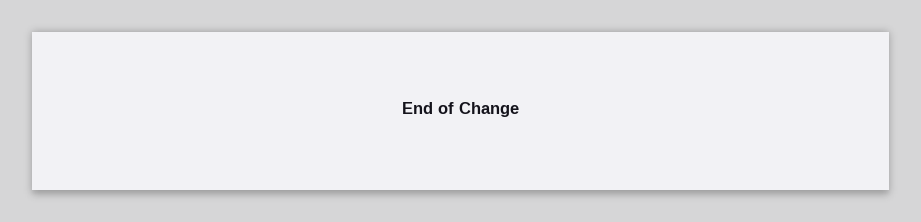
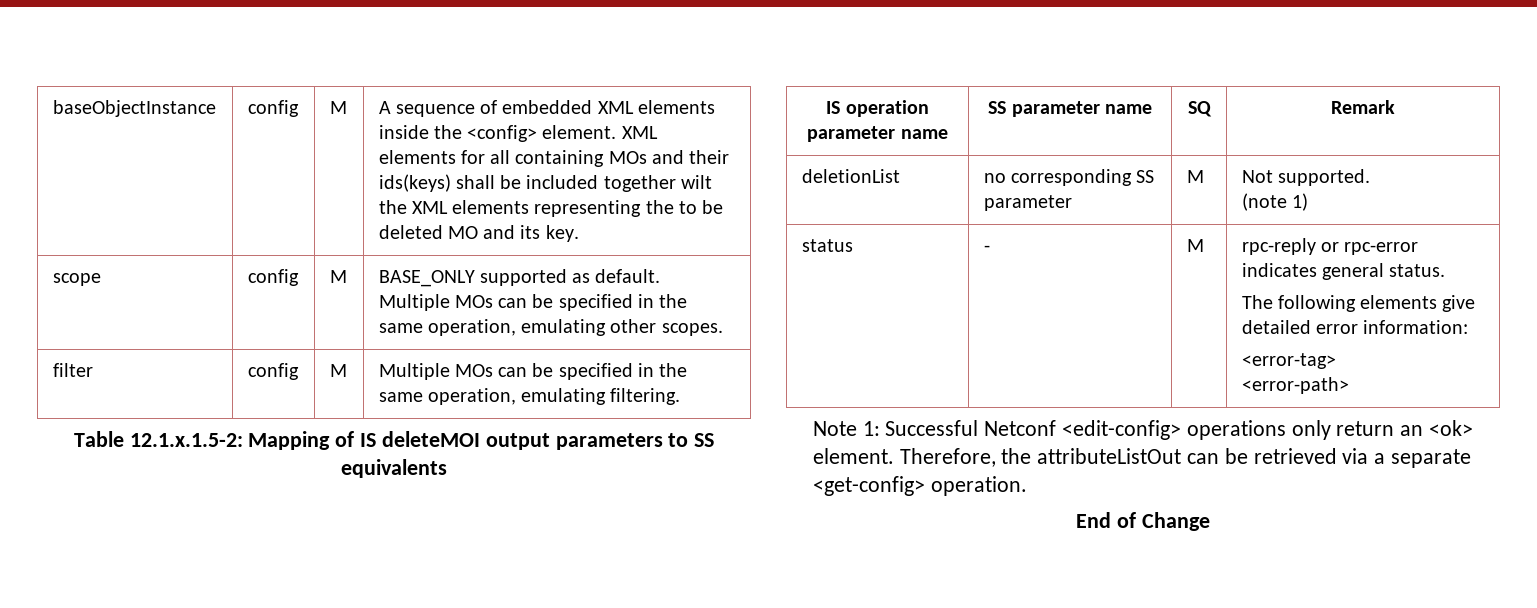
+ baseObjectInstance | config | M | A sequence of embedded XML elements inside the <config> element. XML elements for all containing MOs and their ids(keys) shall be included together wilt the XML elements representing the to be deleted MO and its key.
+ scope | config | M | BASE_ONLY supported as default. Multiple MOs can be specified in the same operation, emulating other scopes.
+ filter | config | M | Multiple MOs can be specified in the same operation, emulating filtering.
+ Table 12.1.x.1.5-2: Mapping of IS deleteMOI output parameters to SS equivalents
+ IS operation parameter name | SS parameter name | SQ | Remark
+ deletionList | no corresponding SS parameter | M | Not supported.
+ (note 1)
+ status | - | M | rpc-reply or rpc-error indicates general status.
+ The following elements give detailed error information:
+ <error-tag>
+ <error-path>
+ Note 1: Successful Netconf <edit-config> operations only return an <ok> element. Therefore, the attributeListOut can be retrieved via a separate <get-config> operation.

